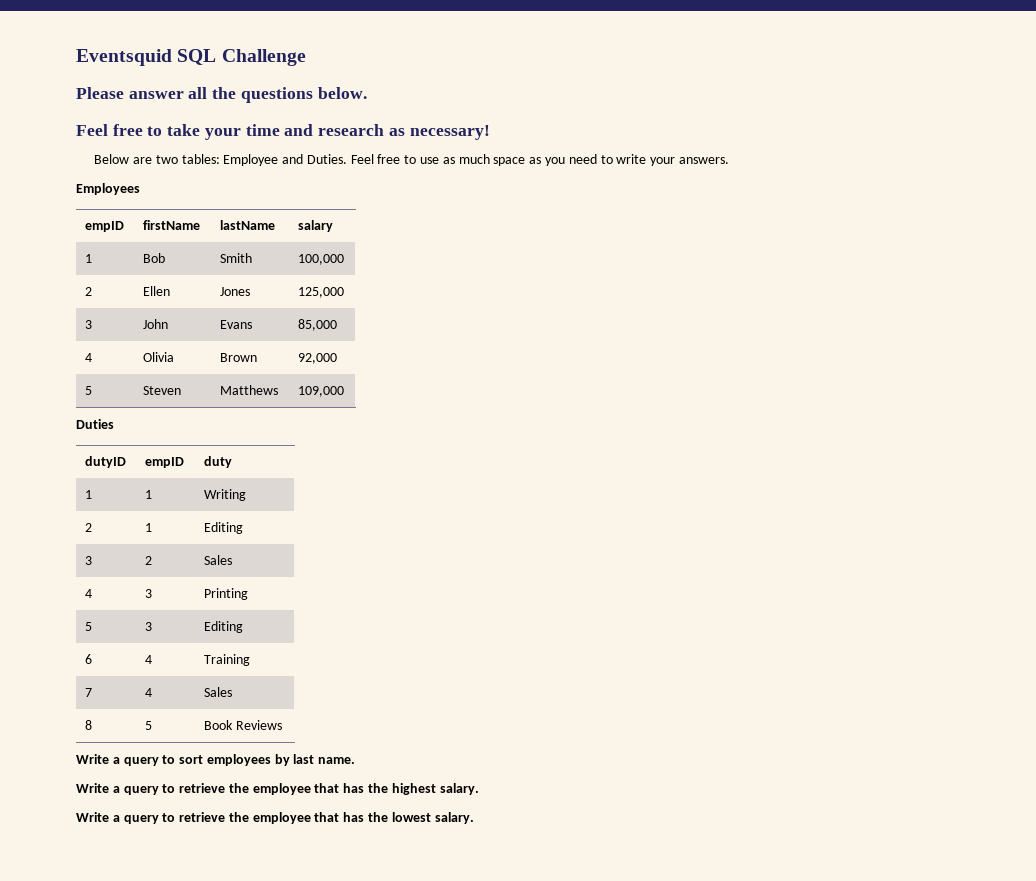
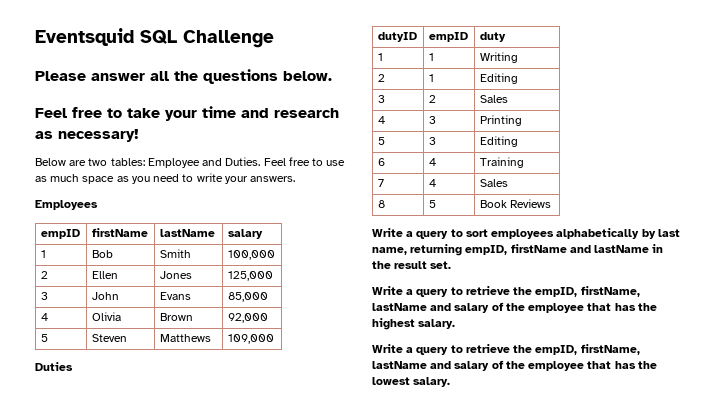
- Write a query to sort employees by last name.
- Write a query to retrieve the employee that has the highest salary.
+ Write a query to sort employees alphabetically by last name, returning empID, firstName and lastName in the result set.
+ Write a query to retrieve the empID, firstName, lastName and salary of the employee that has the highest salary.
- Write a query to retrieve the employee that has the lowest salary.
+ Write a query to retrieve the empID, firstName, lastName and salary of the employee that has the lowest salary.

